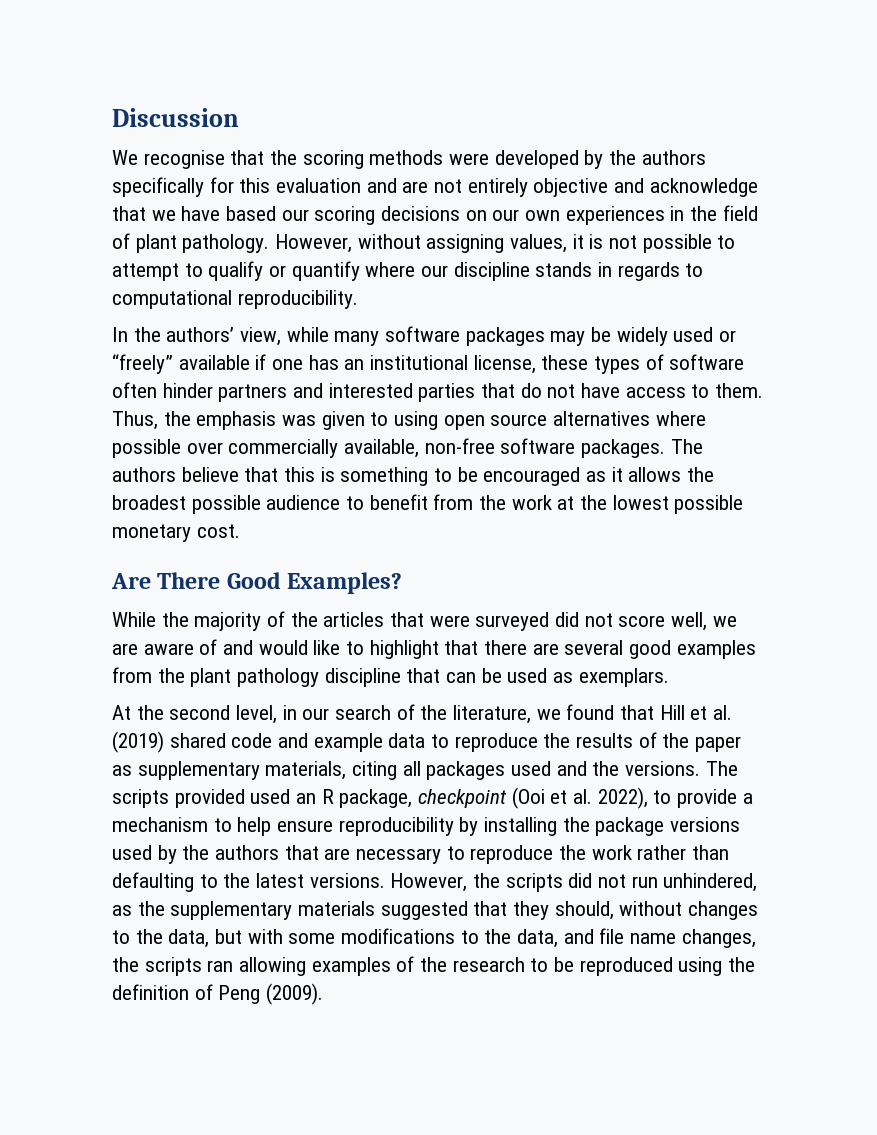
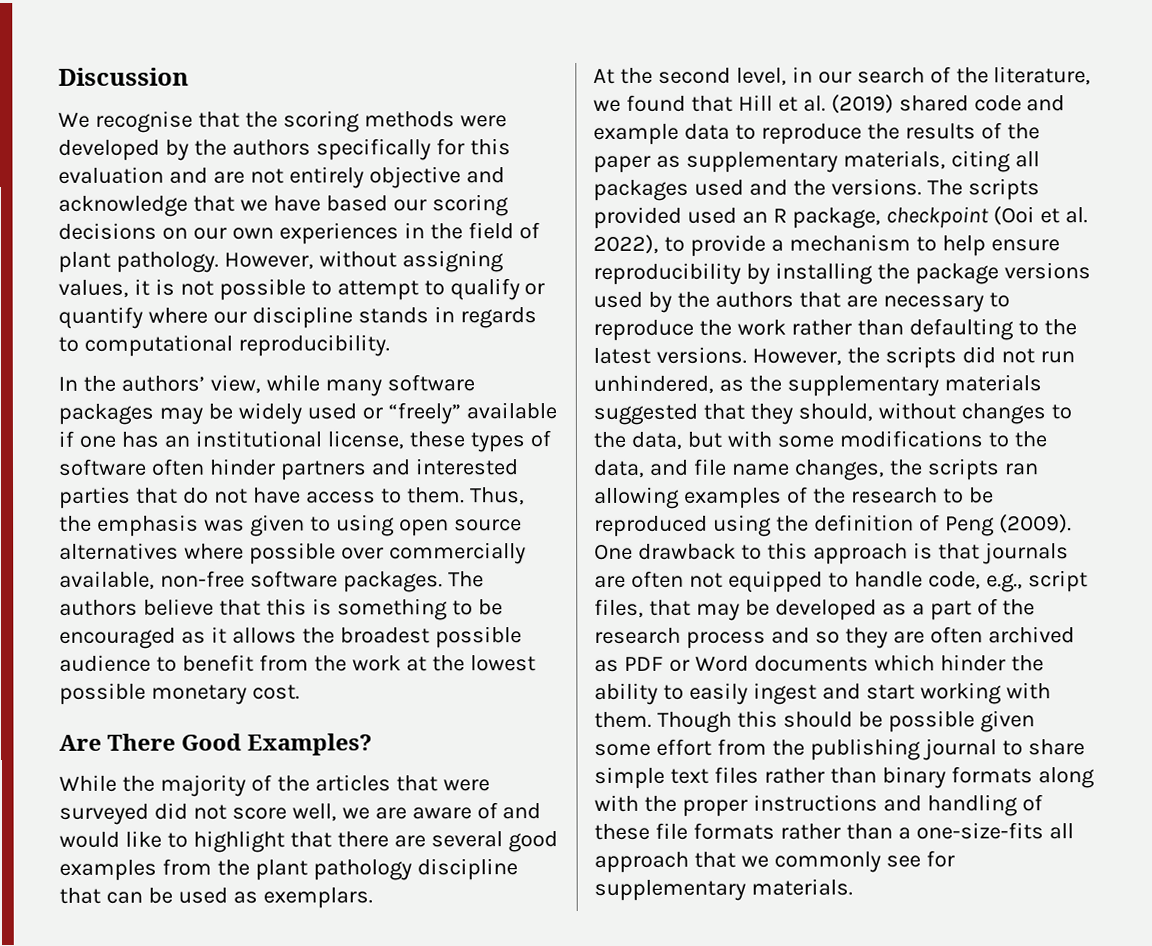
+ One drawback to this approach is that journals are often not equipped to handle code, e.g., script files, that may be developed as a part of the research process and so they are often archived as PDF or Word documents which hinder the ability to easily ingest and start working with them. Though this should be possible given some effort from the publishing journal to share simple text files rather than binary formats along with the proper instructions and handling of these file formats rather than a one-size-fits all approach that we commonly see for supplementary materials.

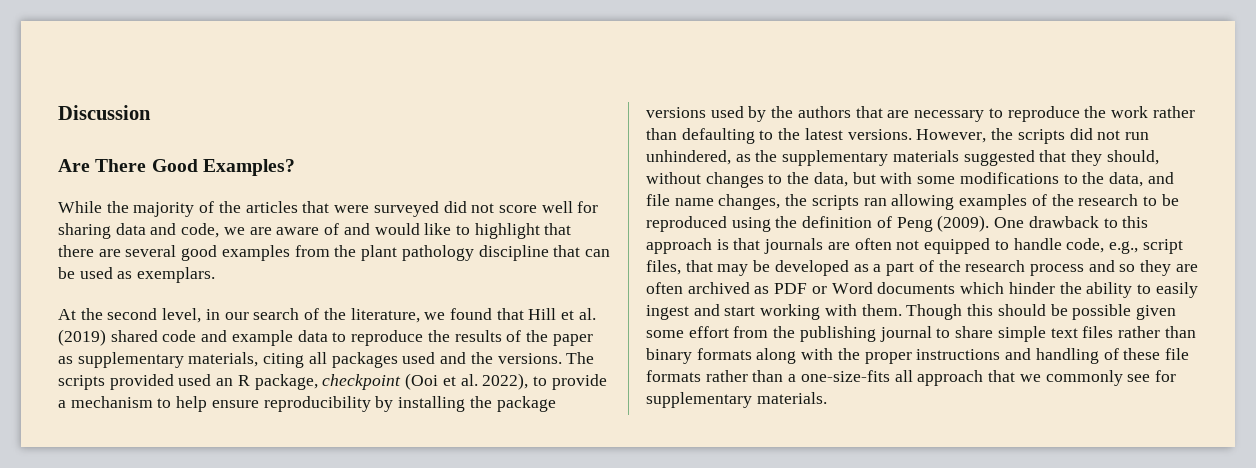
- We recognise that the scoring methods were developed by the authors specifically for this evaluation and are not entirely objective and acknowledge that we have based our scoring decisions on our own experiences in the field of plant pathology. However, without assigning values, it is not possible to attempt to qualify or quantify where our discipline stands in regards to computational reproducibility.
- In the authors’ view, while many software packages may be widely used or “freely” available if one has an institutional license, these types of software often hinder partners and interested parties that do not have access to them. Thus, the emphasis was given to using open source alternatives where possible over commercially available, non-free software packages. The authors believe that this is something to be encouraged as it allows the broadest possible audience to benefit from the work at the lowest possible monetary cost.
- While the majority of the articles that were surveyed did not score well, we are aware of and would like to highlight that there are several good examples from the plant pathology discipline that can be used as exemplars.
+ While the majority of the articles that were surveyed did not score well for sharing data and code, we are aware of and would like to highlight that there are several good examples from the plant pathology discipline that can be used as exemplars.

